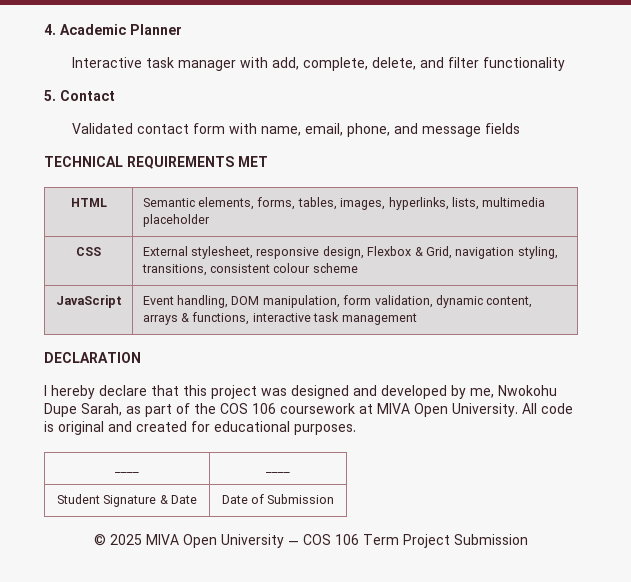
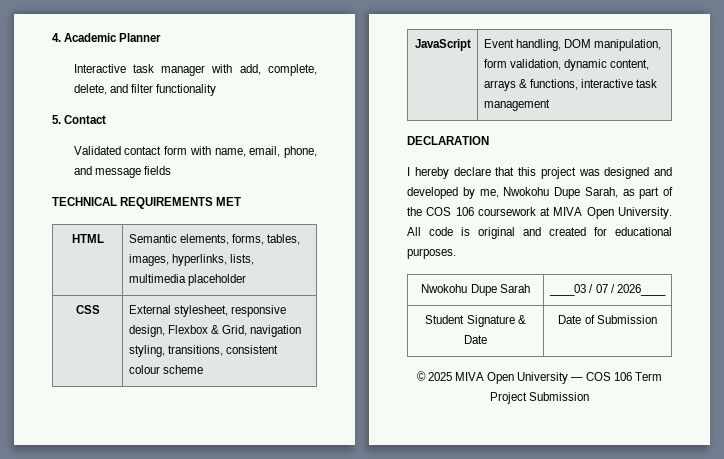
- ____ | ____
+ Nwokohu Dupe Sarah | ____03 / 07 / 2026____

